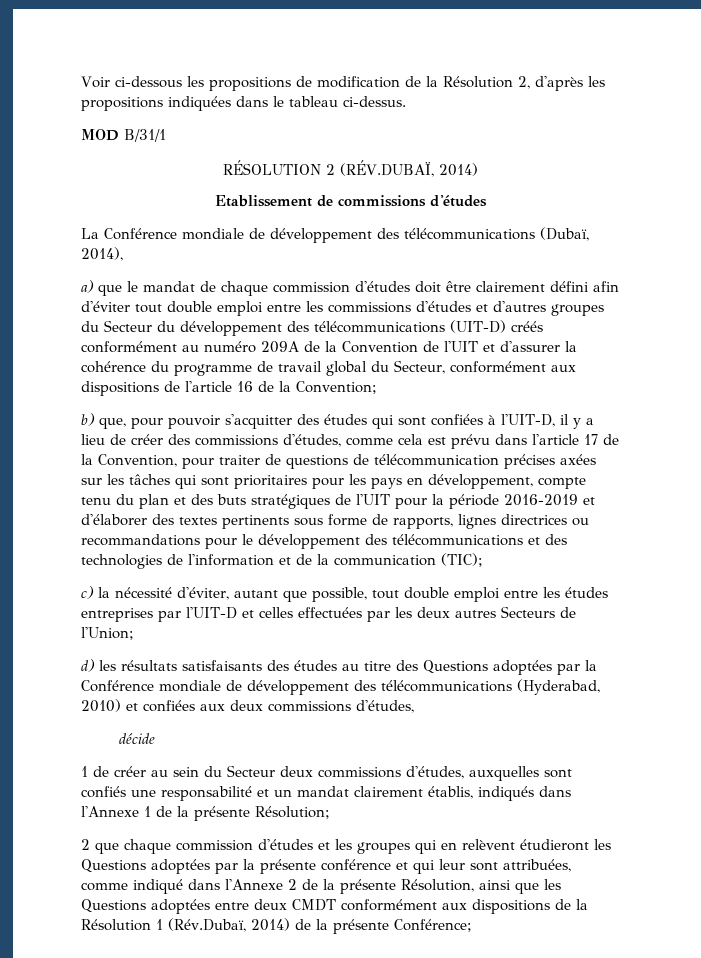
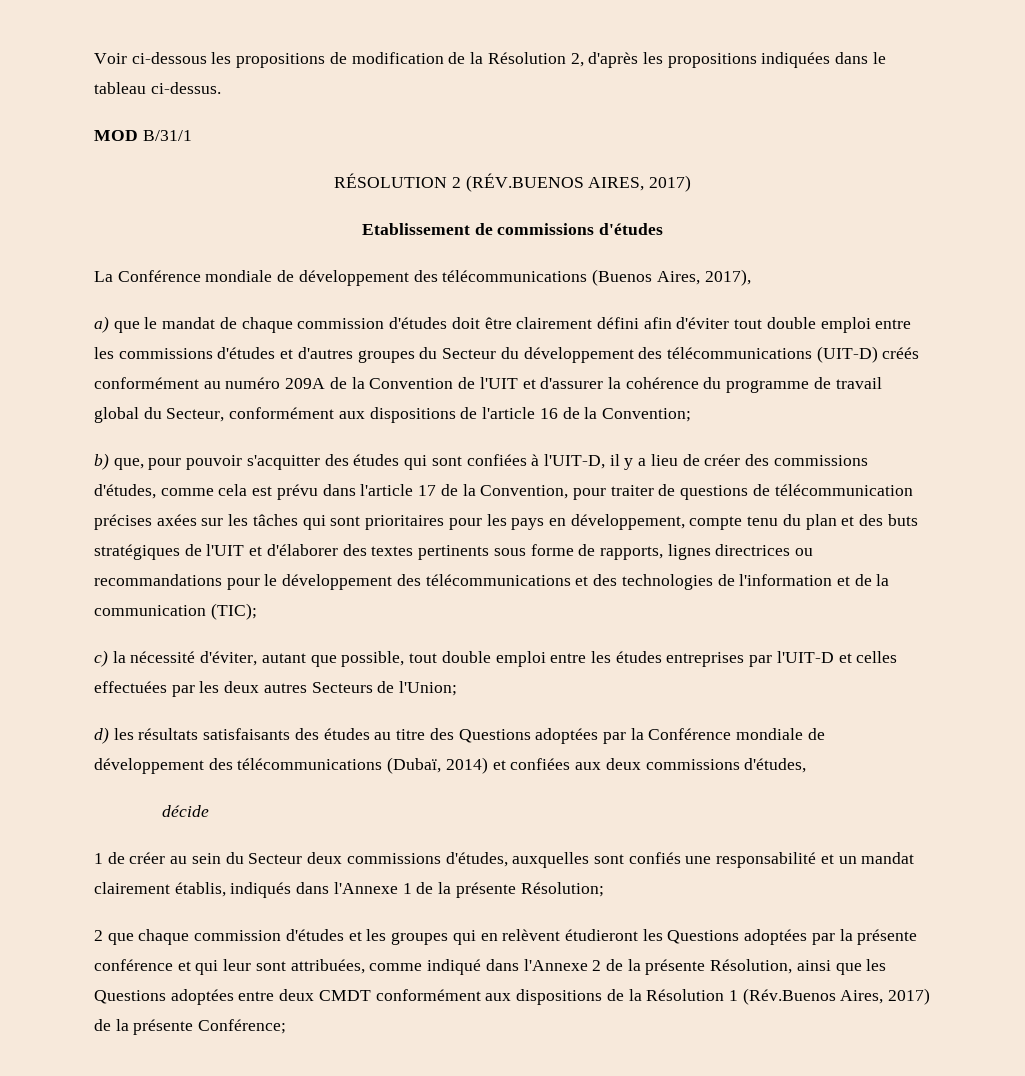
- RÉSOLUTION 2 (RÉV.DUBAÏ, 2014)
+ RÉSOLUTION 2 (RÉV.BUENOS AIRES, 2017)
- La Conférence mondiale de développement des télécommunications (Dubaï, 2014),
+ La Conférence mondiale de développement des télécommunications (Buenos Aires, 2017),
- b) que, pour pouvoir s'acquitter des études qui sont confiées à l'UIT-D, il y a lieu de créer des commissions d'études, comme cela est prévu dans l'article 17 de la Convention, pour traiter de questions de télécommunication précises axées sur les tâches qui sont prioritaires pour les pays en développement, compte tenu du plan et des buts stratégiques de l'UIT pour la période 2016-2019 et d'élaborer des textes pertinents sous forme de rapports, lignes directrices ou recommandations pour le développement des télécommunications et des technologies de l'information et de la communication (TIC);
+ b) que, pour pouvoir s'acquitter des études qui sont confiées à l'UIT-D, il y a lieu de créer des commissions d'études, comme cela est prévu dans l'article 17 de la Convention, pour traiter de questions de télécommunication précises axées sur les tâches qui sont prioritaires pour les pays en développement, compte tenu du plan et des buts stratégiques de l'UIT et d'élaborer des textes pertinents sous forme de rapports, lignes directrices ou recommandations pour le développement des télécommunications et des technologies de l'information et de la communication (TIC);
- d) les résultats satisfaisants des études au titre des Questions adoptées par la Conférence mondiale de développement des télécommunications (Hyderabad, 2010) et confiées aux deux commissions d'études,
+ d) les résultats satisfaisants des études au titre des Questions adoptées par la Conférence mondiale de développement des télécommunications (Dubaï, 2014) et confiées aux deux commissions d'études,
- 2 que chaque commission d'études et les groupes qui en relèvent étudieront les Questions adoptées par la présente conférence et qui leur sont attribuées, comme indiqué dans l'Annexe 2 de la présente Résolution, ainsi que les Questions adoptées entre deux CMDT conformément aux dispositions de la Résolution 1 (Rév.Dubaï, 2014) de la présente Conférence;
+ 2 que chaque commission d'études et les groupes qui en relèvent étudieront les Questions adoptées par la présente conférence et qui leur sont attribuées, comme indiqué dans l'Annexe 2 de la présente Résolution, ainsi que les Questions adoptées entre deux CMDT conformément aux dispositions de la Résolution 1 (Rév.Buenos Aires, 2017) de la présente Conférence;

